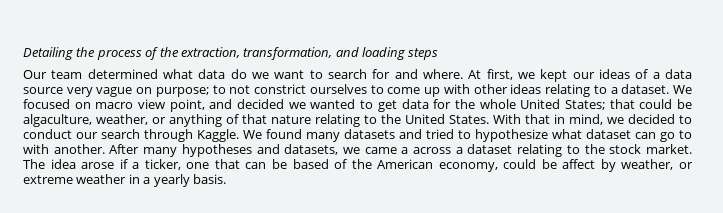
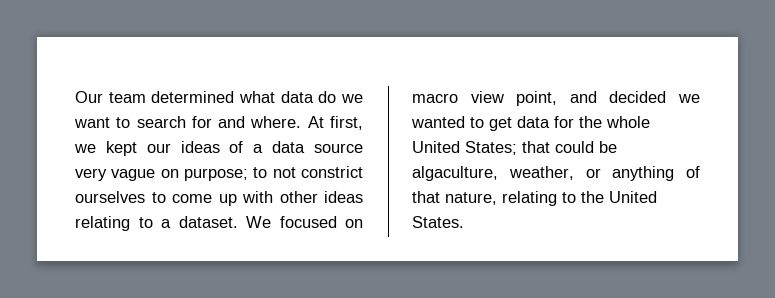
- Detailing the process of the extraction, transformation, and loading steps
- We focused on macro view point, and decided we wanted to get data for the whole United States; that could be algaculture, weather, or anything of that nature relating to the United States. With that in mind, we decided to conduct our search through Kaggle. We found many datasets and tried to hypothesize what dataset can go to with another. After many hypotheses and datasets, we came a across a dataset relating to the stock market. The idea arose if a ticker, one that can be based of the American economy, could be affect by weather, or extreme weather in a yearly basis.
+ We focused on macro view point, and decided we wanted to get data for the whole United States; that could be algaculture, weather, or anything of that nature, relating to the United States.

